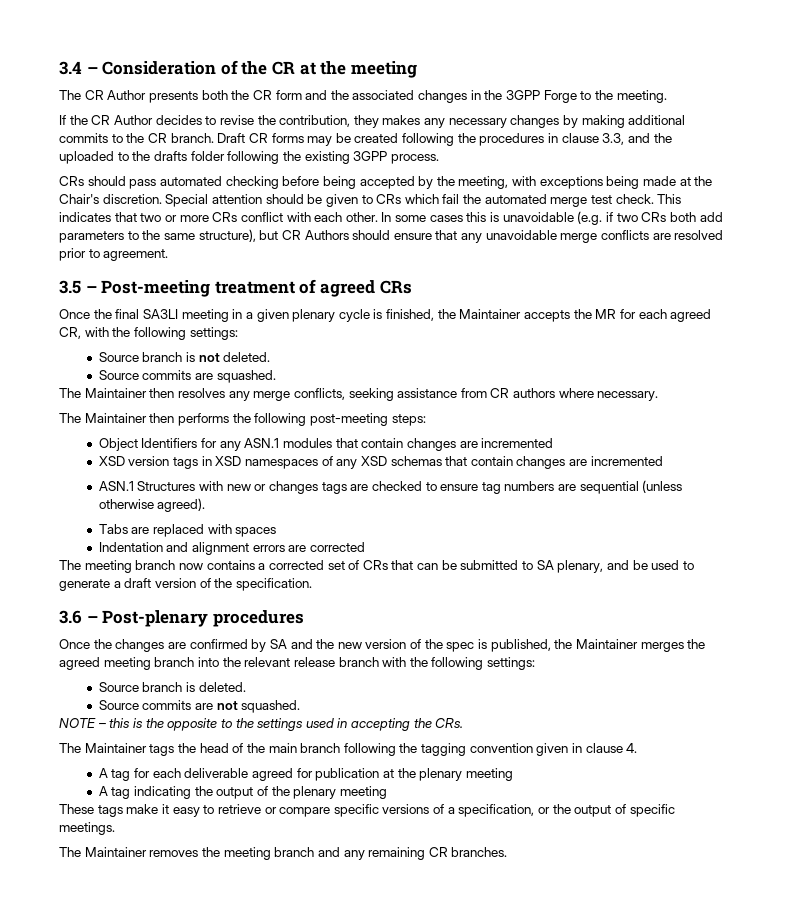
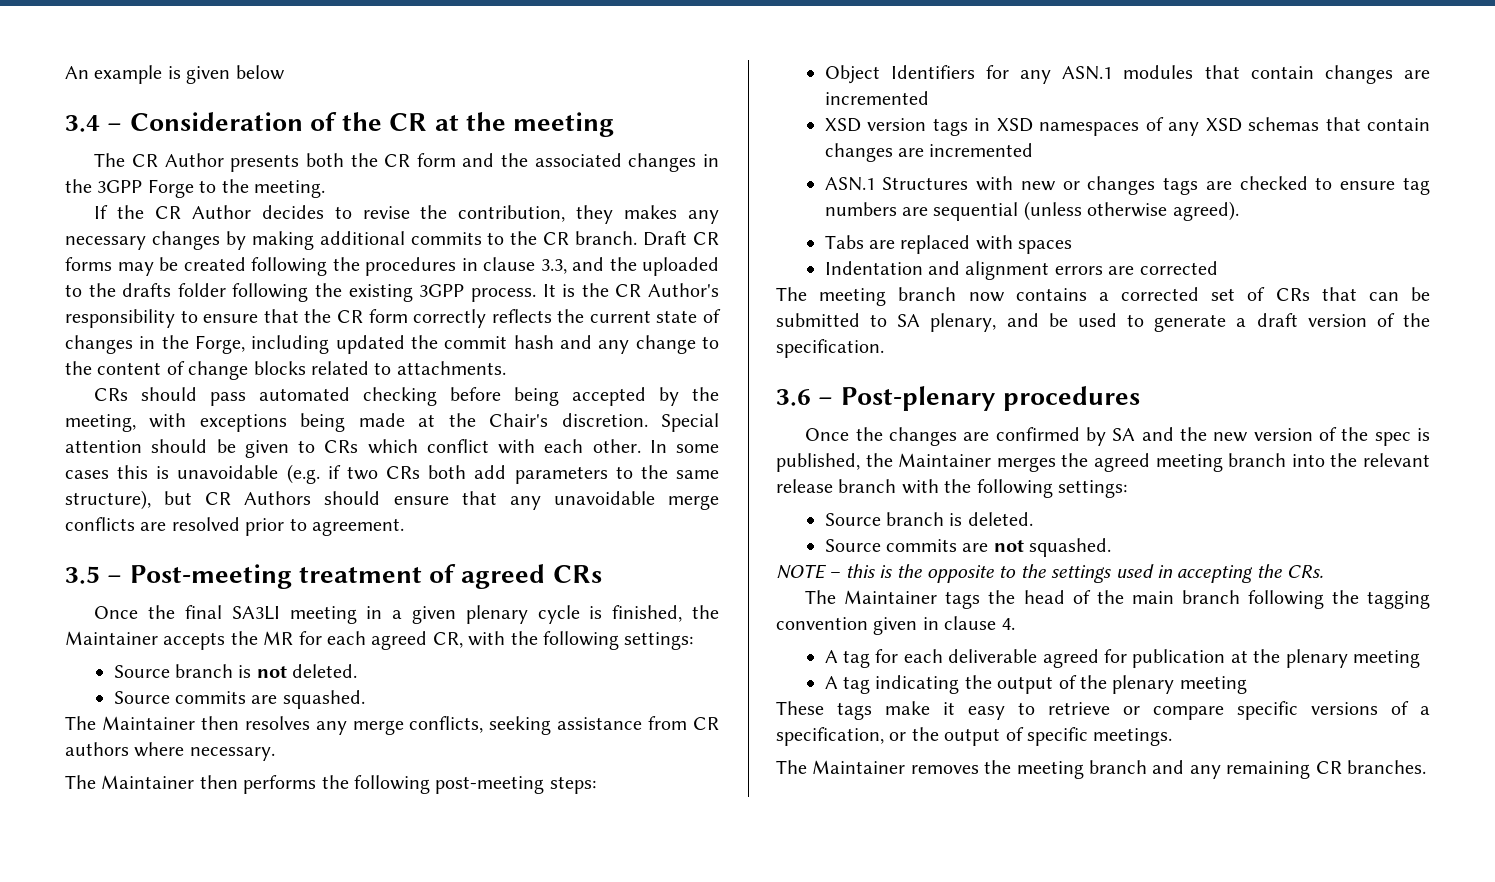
+ An example is given below
+ It is the CR Author's responsibility to ensure that the CR form correctly reflects the current state of changes in the Forge, including updated the commit hash and any change to the content of change blocks related to attachments.
- Special attention should be given to CRs which fail the automated merge test check. This indicates that two or more CRs conflict with each other.
+ Special attention should be given to CRs which conflict with each other.

